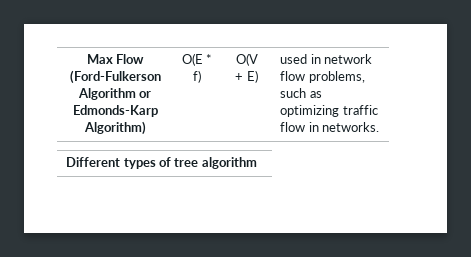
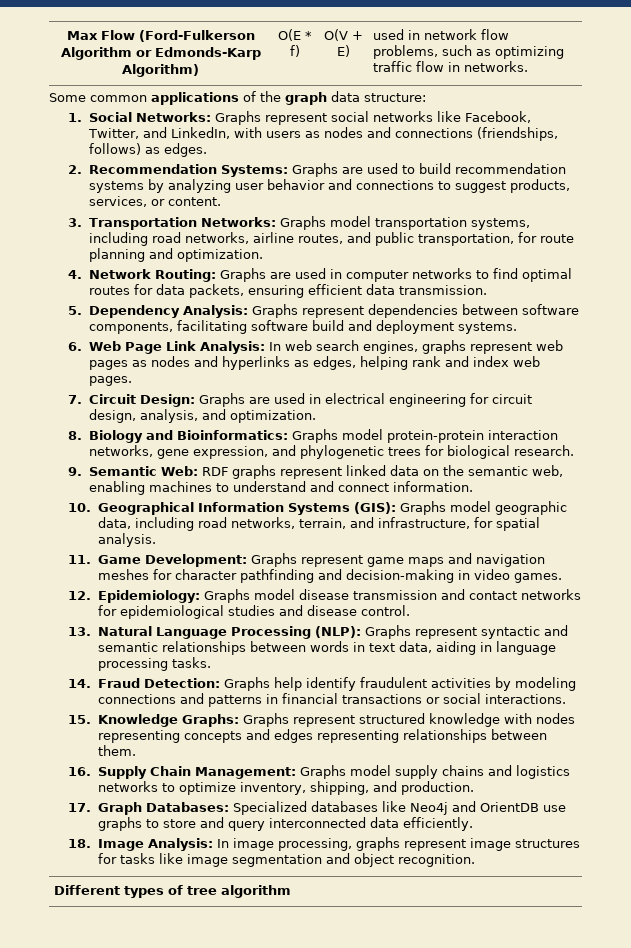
+ Some common applications of the graph data structure:
+ 1. Social Networks: Graphs represent social networks like Facebook, Twitter, and LinkedIn, with users as nodes and connections (friendships, follows) as edges.
+ 2. Recommendation Systems: Graphs are used to build recommendation systems by analyzing user behavior and connections to suggest products, services, or content.
+ 3. Transportation Networks: Graphs model transportation systems, including road networks, airline routes, and public transportation, for route planning and optimization.
+ 4. Network Routing: Graphs are used in computer networks to find optimal routes for data packets, ensuring efficient data transmission.
+ 5. Dependency Analysis: Graphs represent dependencies between software components, facilitating software build and deployment systems.
+ 6. Web Page Link Analysis: In web search engines, graphs represent web pages as nodes and hyperlinks as edges, helping rank and index web pages.
+ 7. Circuit Design: Graphs are used in electrical engineering for circuit design, analysis, and optimization.
+ 8. Biology and Bioinformatics: Graphs model protein-protein interaction networks, gene expression, and phylogenetic trees for biological research.
+ 9. Semantic Web: RDF graphs represent linked data on the semantic web, enabling machines to understand and connect information.
+ 10. Geographical Information Systems (GIS): Graphs model geographic data, including road networks, terrain, and infrastructure, for spatial analysis.
+ 11. Game Development: Graphs represent game maps and navigation meshes for character pathfinding and decision-making in video games.
+ 12. Epidemiology: Graphs model disease transmission and contact networks for epidemiological studies and disease control.
+ 13. Natural Language Processing (NLP): Graphs represent syntactic and semantic relationships between words in text data, aiding in language processing tasks.
+ 14. Fraud Detection: Graphs help identify fraudulent activities by modeling connections and patterns in financial transactions or social interactions.
+ 15. Knowledge Graphs: Graphs represent structured knowledge with nodes representing concepts and edges representing relationships between them.
+ 16. Supply Chain Management: Graphs model supply chains and logistics networks to optimize inventory, shipping, and production.
+ 17. Graph Databases: Specialized databases like Neo4j and OrientDB use graphs to store and query interconnected data efficiently.
+ 18. Image Analysis: In image processing, graphs represent image structures for tasks like image segmentation and object recognition.

